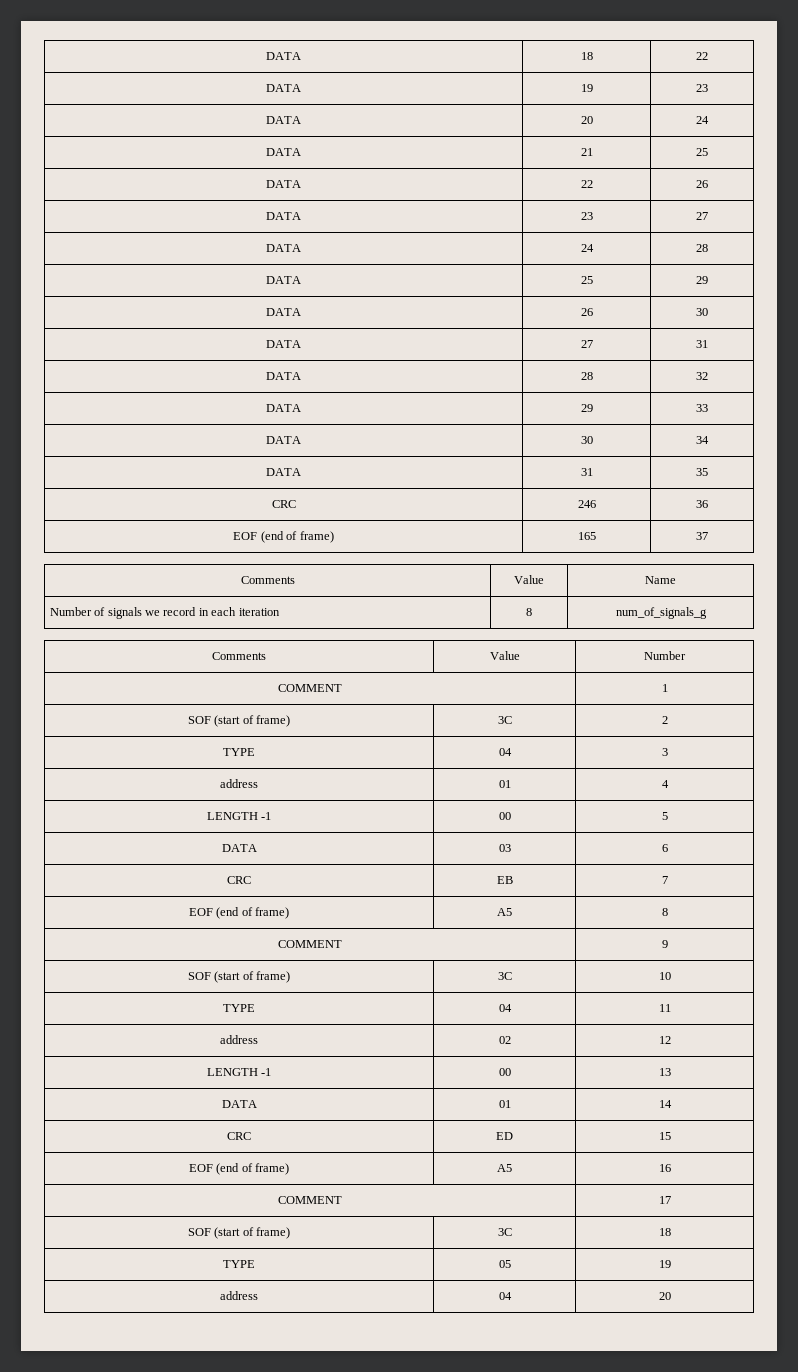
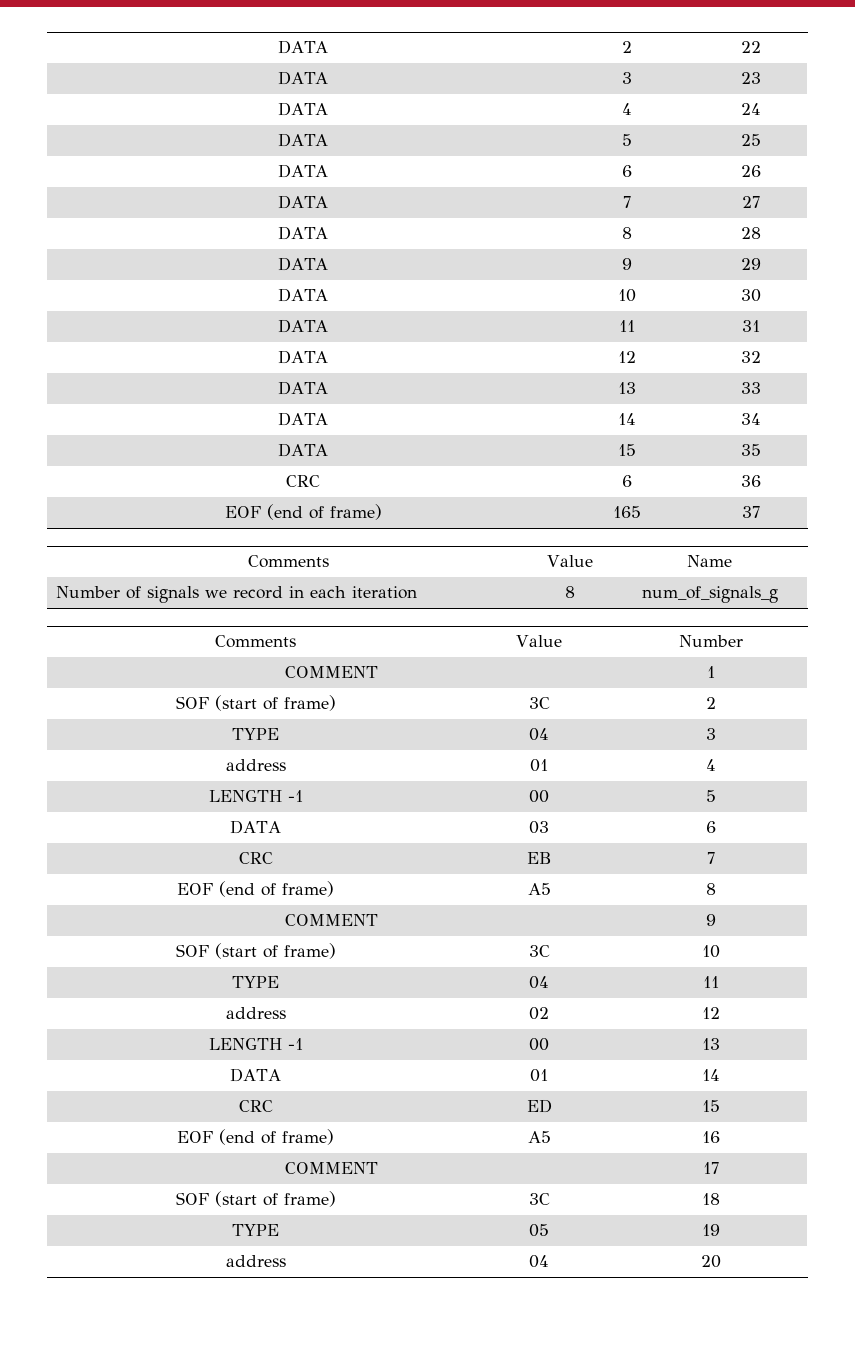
- DATA | 18 | 22
+ DATA | 2 | 22
- DATA | 19 | 23
+ DATA | 3 | 23
- DATA | 20 | 24
+ DATA | 4 | 24
- DATA | 21 | 25
+ DATA | 5 | 25
- DATA | 22 | 26
+ DATA | 6 | 26
- DATA | 23 | 27
+ DATA | 7 | 27
- DATA | 24 | 28
+ DATA | 8 | 28
- DATA | 25 | 29
+ DATA | 9 | 29
- DATA | 26 | 30
+ DATA | 10 | 30
- DATA | 27 | 31
+ DATA | 11 | 31
- DATA | 28 | 32
+ DATA | 12 | 32
- DATA | 29 | 33
+ DATA | 13 | 33
- DATA | 30 | 34
+ DATA | 14 | 34
- DATA | 31 | 35
+ DATA | 15 | 35
- CRC | 246 | 36
+ CRC | 6 | 36

